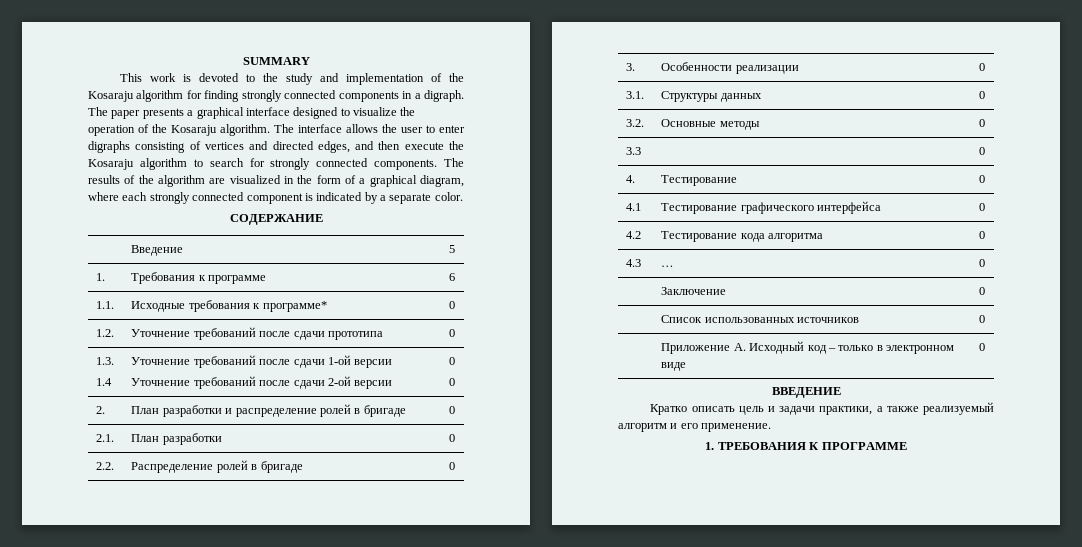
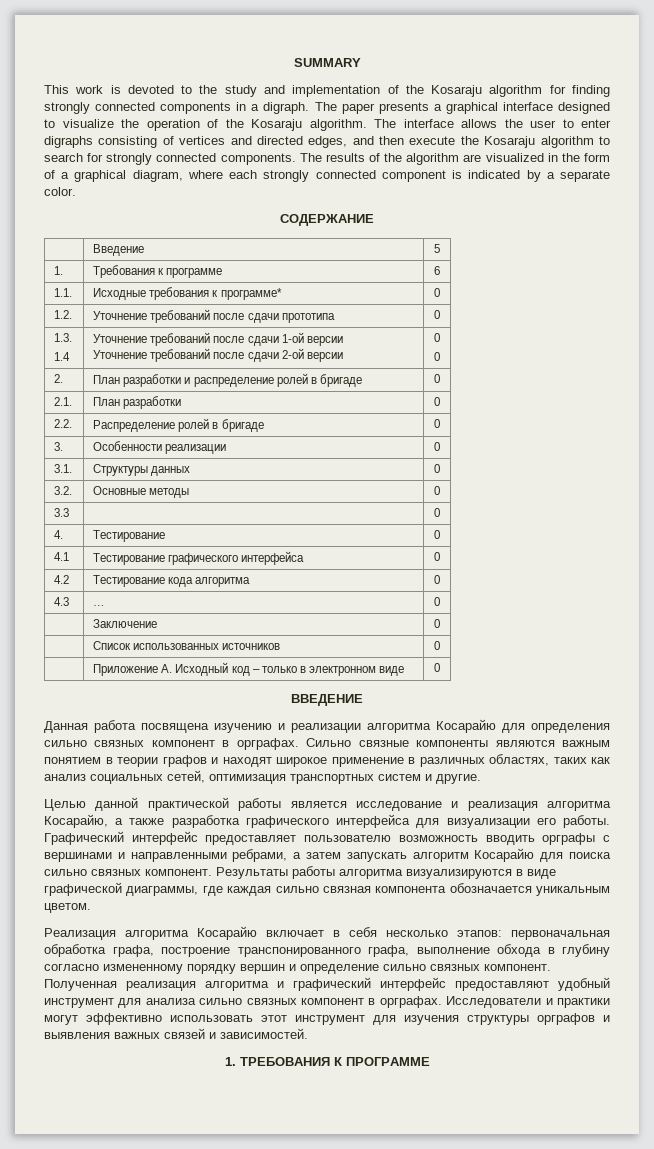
- Кратко описать цель и задачи практики, а также реализуемый алгоритм и его применение.
+ Данная работа посвящена изучению и реализации алгоритма Косарайю для определения сильно связных компонент в орграфах. Сильно связные компоненты являются важным понятием в теории графов и находят широкое применение в различных областях, таких как анализ социальных сетей, оптимизация транспортных систем и другие.
+ Целью данной практической работы является исследование и реализация алгоритма Косарайю, а также разработка графического интерфейса для визуализации его работы. Графический интерфейс предоставляет пользователю возможность вводить орграфы с вершинами и направленными ребрами, а затем запускать алгоритм Косарайю для поиска сильно связных компонент. Результаты работы алгоритма визуализируются в виде графической диаграммы, где каждая сильно связная компонента обозначается уникальным цветом.
+ Реализация алгоритма Косарайю включает в себя несколько этапов: первоначальная обработка графа, построение транспонированного графа, выполнение обхода в глубину согласно измененному порядку вершин и определение сильно связных компонент. Полученная реализация алгоритма и графический интерфейс предоставляют удобный инструмент для анализа сильно связных компонент в орграфах. Исследователи и практики могут эффективно использовать этот инструмент для изучения структуры орграфов и выявления важных связей и зависимостей.

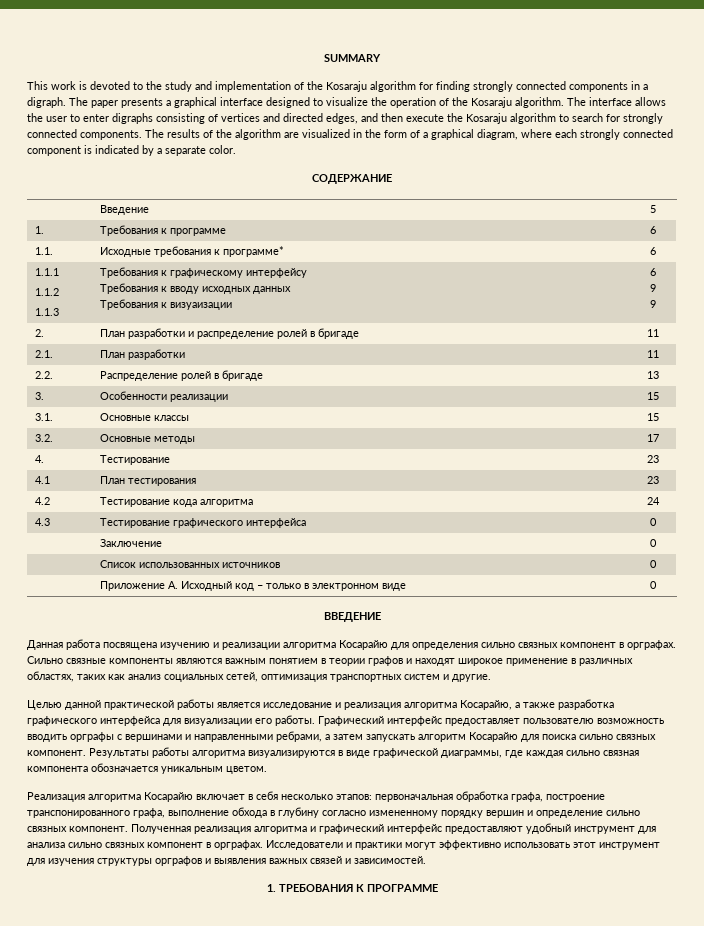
- 1.1. | Исходные требования к программе* | 0
- 1.2. | Уточнение требований после сдачи прототипа | 0
- 1.3.
- 1.4 | Уточнение требований после сдачи 1-ой версии
- Уточнение требований после сдачи 2-ой версии | 0
- 0
+ 1.1. | Исходные требования к программе* | 6
+ 1.1.1
+ 1.1.2
+ 1.1.3 | Требования к графическому интерфейсу
+ Требования к вводу исходных данных
+ Требования к визуаизации | 6
+ 9
+ 9
- 2. | План разработки и распределение ролей в бригаде | 0
+ 2. | План разработки и распределение ролей в бригаде | 11
- 2.1. | План разработки | 0
+ 2.1. | План разработки | 11
- 2.2. | Распределение ролей в бригаде | 0
+ 2.2. | Распределение ролей в бригаде | 13
- 3. | Особенности реализации | 0
+ 3. | Особенности реализации | 15
- 3.1. | Структуры данных | 0
+ 3.1. | Основные классы | 15
- 3.2. | Основные методы | 0
- 3.3 | | 0
+ 3.2. | Основные методы | 17
- 4. | Тестирование | 0
+ 4. | Тестирование | 23
- 4.1 | Тестирование графического интерфейса | 0
+ 4.1 | План тестирования | 23
- 4.2 | Тестирование кода алгоритма | 0
+ 4.2 | Тестирование кода алгоритма | 24
- 4.3 | … | 0
+ 4.3 | Тестирование графического интерфейса | 0

